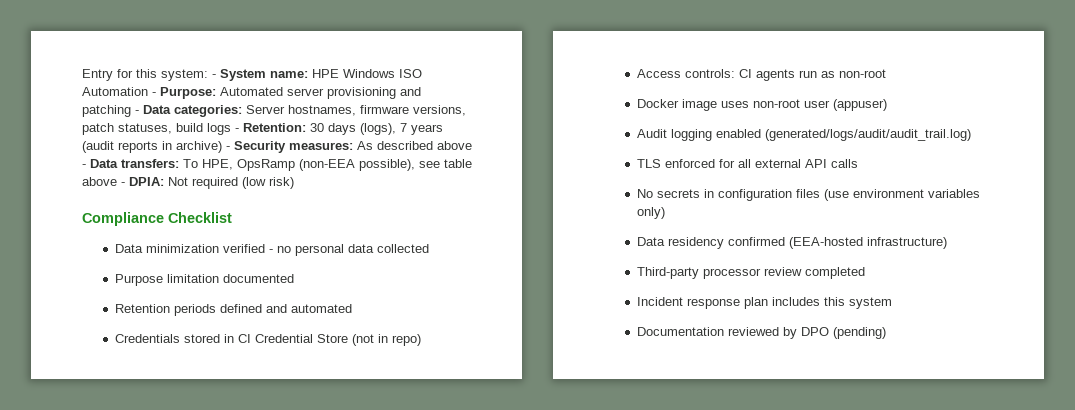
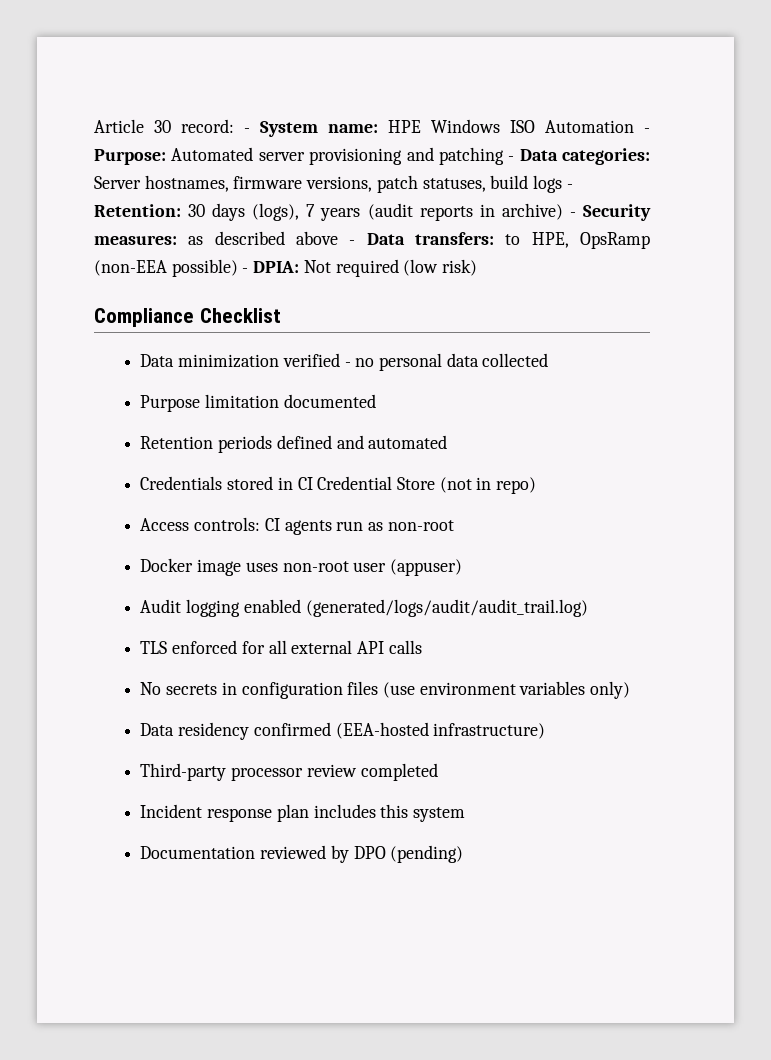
- Entry for this system: - System name: HPE Windows ISO Automation - Purpose: Automated server provisioning and patching - Data categories: Server hostnames, firmware versions, patch statuses, build logs - Retention: 30 days (logs), 7 years (audit reports in archive) - Security measures: As described above - Data transfers: To HPE, OpsRamp (non-EEA possible), see table above - DPIA: Not required (low risk)
+ Article 30 record: - System name: HPE Windows ISO Automation - Purpose: Automated server provisioning and patching - Data categories: Server hostnames, firmware versions, patch statuses, build logs - Retention: 30 days (logs), 7 years (audit reports in archive) - Security measures: as described above - Data transfers: to HPE, OpsRamp (non-EEA possible) - DPIA: Not required (low risk)

